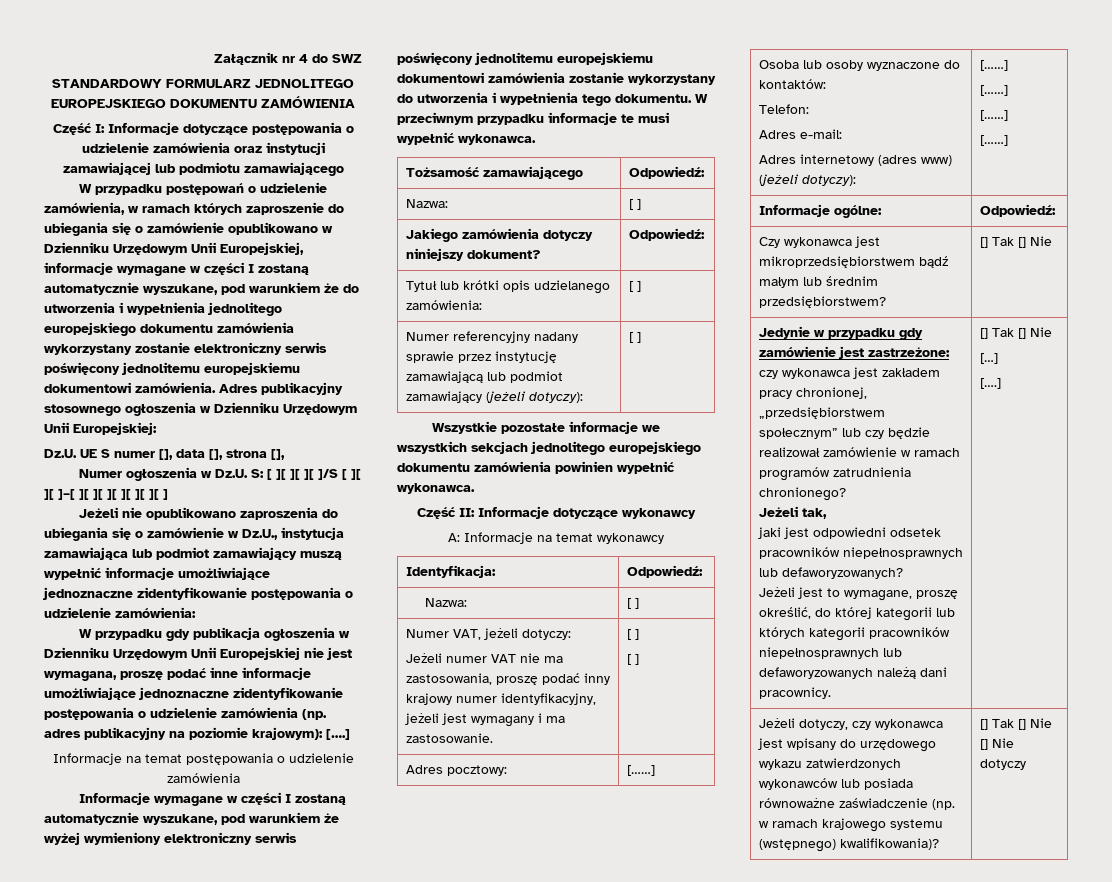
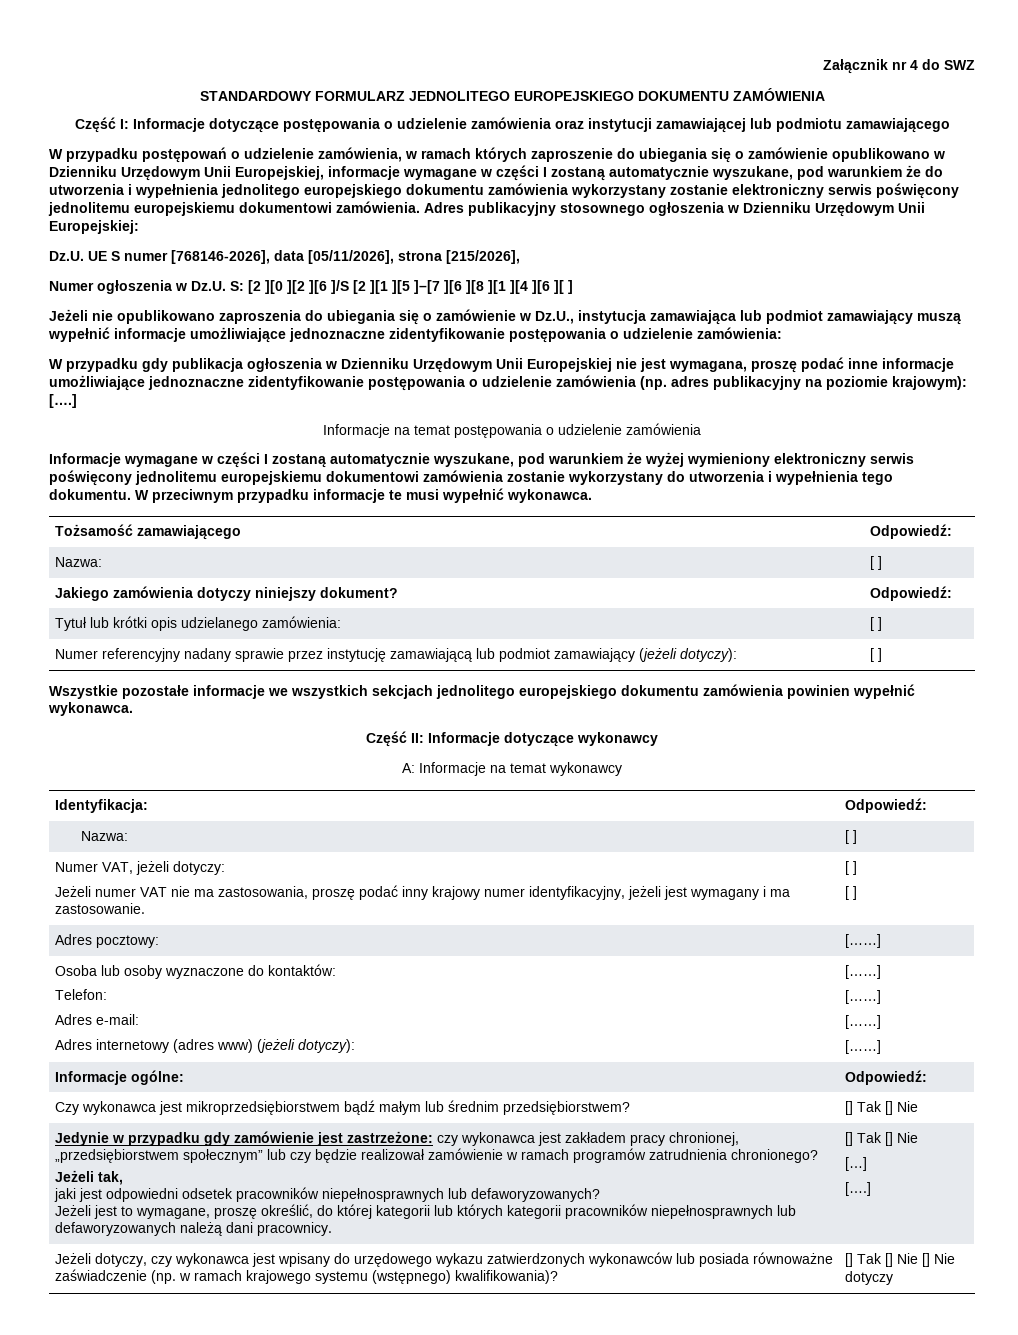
- Dz.U. UE S numer [], data [], strona [],
+ Dz.U. UE S numer [768146-2026], data [05/11/2026], strona [215/2026],
- Numer ogłoszenia w Dz.U. S: [ ][ ][ ][ ]/S [ ][ ][ ]–[ ][ ][ ][ ][ ][ ][ ]
+ Numer ogłoszenia w Dz.U. S: [2 ][0 ][2 ][6 ]/S [2 ][1 ][5 ]–[7 ][6 ][8 ][1 ][4 ][6 ][ ]

